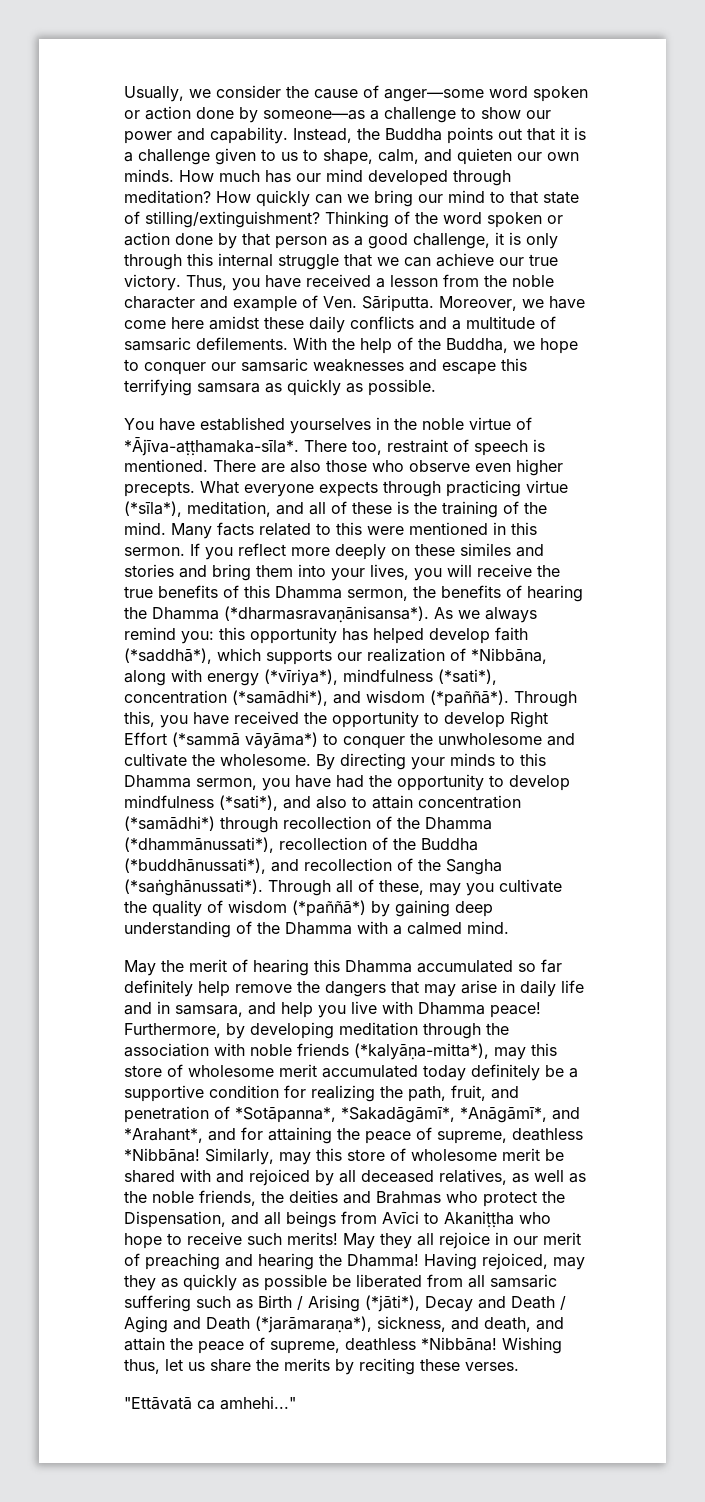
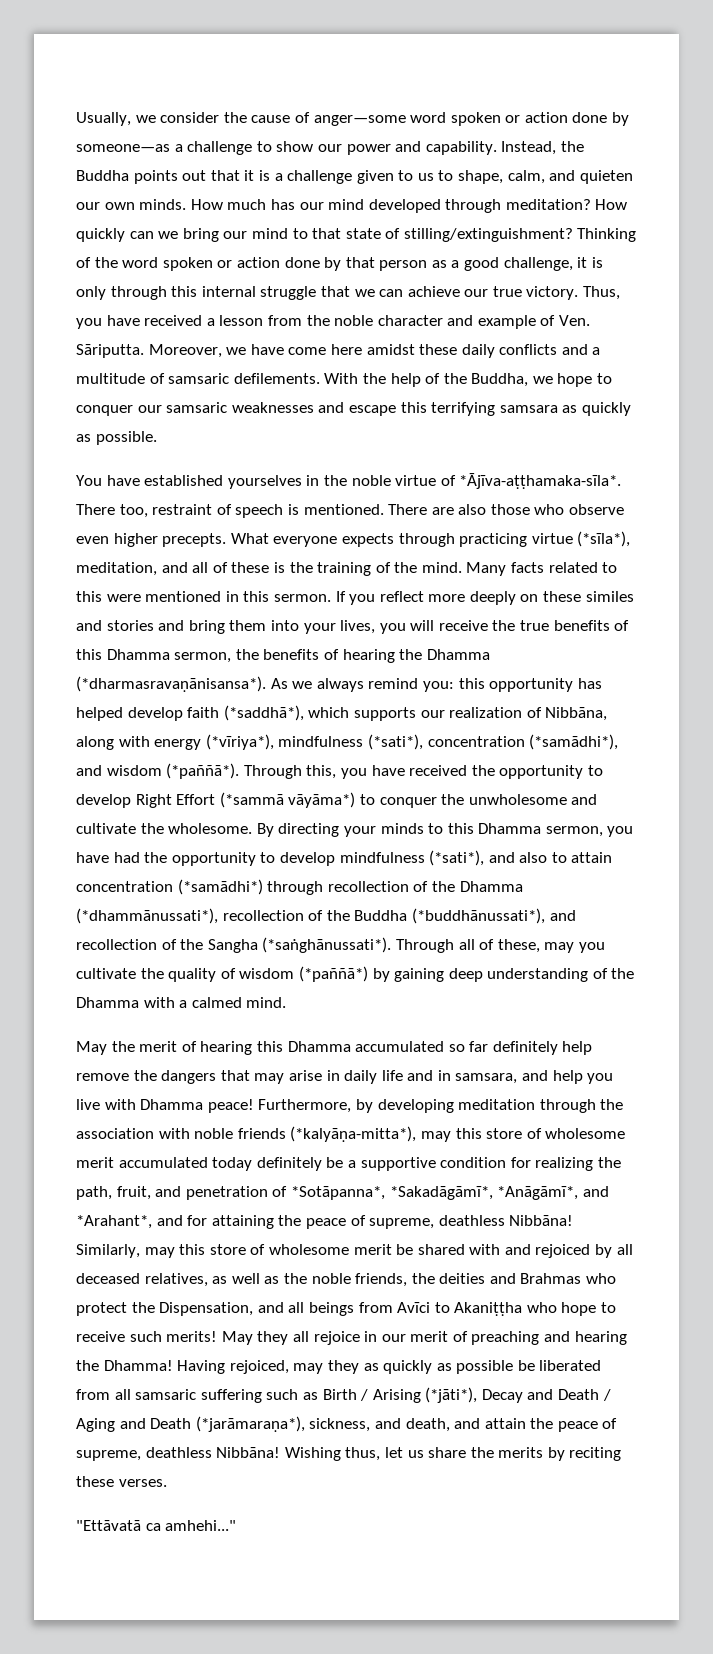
- As we always remind you: this opportunity has helped develop faith (*saddhā*), which supports our realization of *Nibbāna, along with energy (*vīriya*), mindfulness (*sati*), concentration (*samādhi*), and wisdom (*paññā*).
+ As we always remind you: this opportunity has helped develop faith (*saddhā*), which supports our realization of Nibbāna, along with energy (*vīriya*), mindfulness (*sati*), concentration (*samādhi*), and wisdom (*paññā*).
- Furthermore, by developing meditation through the association with noble friends (*kalyāṇa-mitta*), may this store of wholesome merit accumulated today definitely be a supportive condition for realizing the path, fruit, and penetration of *Sotāpanna*, *Sakadāgāmī*, *Anāgāmī*, and *Arahant*, and for attaining the peace of supreme, deathless *Nibbāna!
+ Furthermore, by developing meditation through the association with noble friends (*kalyāṇa-mitta*), may this store of wholesome merit accumulated today definitely be a supportive condition for realizing the path, fruit, and penetration of *Sotāpanna*, *Sakadāgāmī*, *Anāgāmī*, and *Arahant*, and for attaining the peace of supreme, deathless Nibbāna!
- Having rejoiced, may they as quickly as possible be liberated from all samsaric suffering such as Birth / Arising (*jāti*), Decay and Death / Aging and Death (*jarāmaraṇa*), sickness, and death, and attain the peace of supreme, deathless *Nibbāna!
+ Having rejoiced, may they as quickly as possible be liberated from all samsaric suffering such as Birth / Arising (*jāti*), Decay and Death / Aging and Death (*jarāmaraṇa*), sickness, and death, and attain the peace of supreme, deathless Nibbāna!

